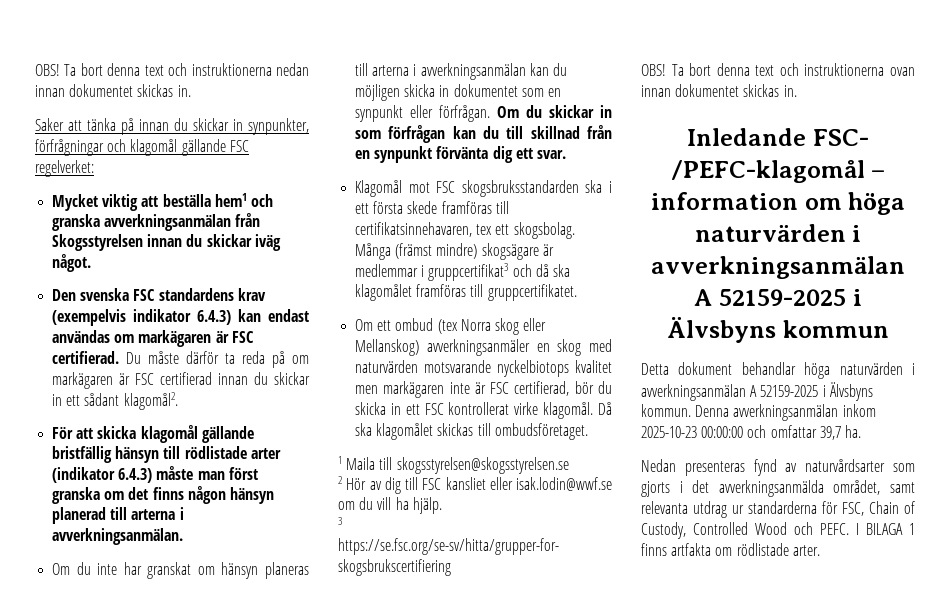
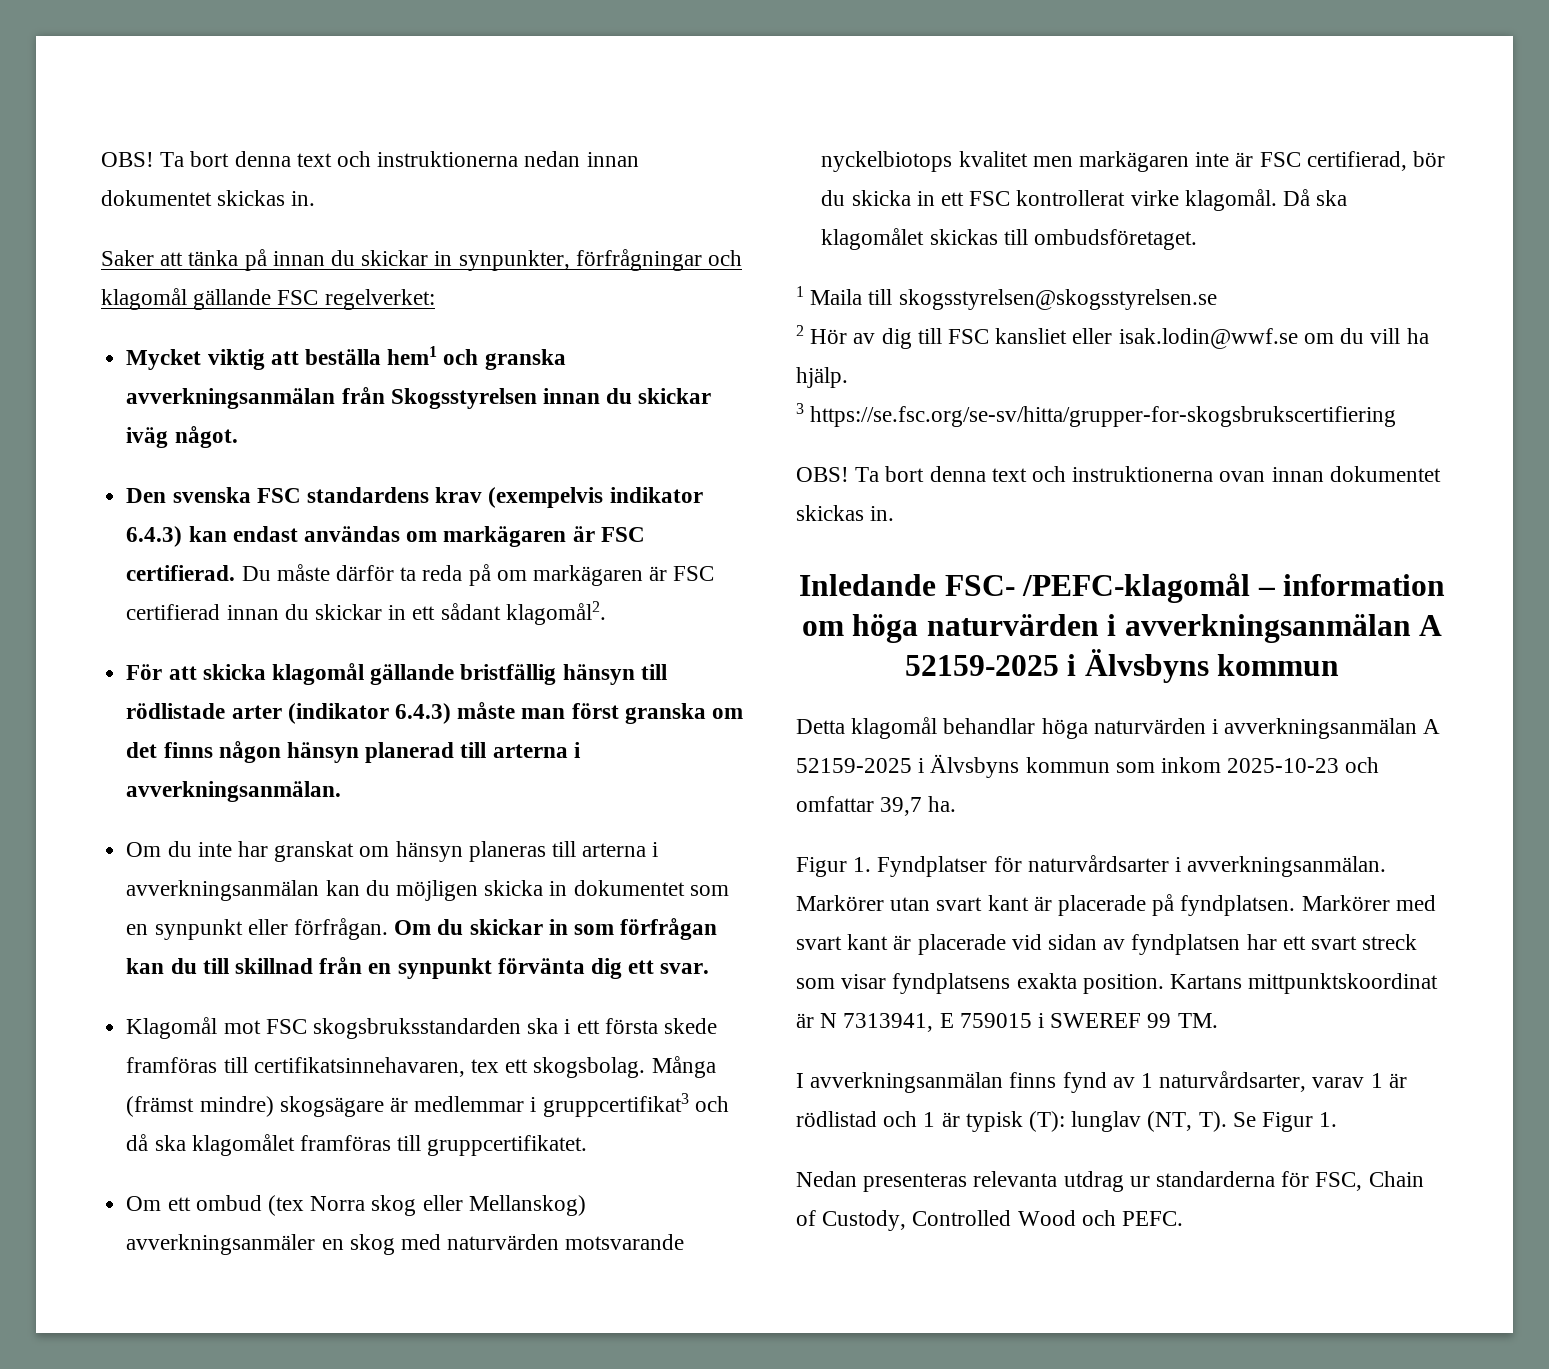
- Detta dokument behandlar höga naturvärden i avverkningsanmälan A 52159-2025 i Älvsbyns kommun. Denna avverkningsanmälan inkom 2025-10-23 00:00:00 och omfattar 39,7 ha.
+ Detta klagomål behandlar höga naturvärden i avverkningsanmälan A 52159-2025 i Älvsbyns kommun som inkom 2025-10-23 och omfattar 39,7 ha.
- Nedan presenteras fynd av naturvårdsarter som gjorts i det avverkningsanmälda området, samt relevanta utdrag ur standarderna för FSC, Chain of Custody, Controlled Wood och PEFC. I BILAGA 1 finns artfakta om rödlistade arter.
+ Figur 1. Fyndplatser för naturvårdsarter i avverkningsanmälan. Markörer utan svart kant är placerade på fyndplatsen. Markörer med svart kant är placerade vid sidan av fyndplatsen har ett svart streck som visar fyndplatsens exakta position. Kartans mittpunktskoordinat är N 7313941, E 759015 i SWEREF 99 TM.
+ I avverkningsanmälan finns fynd av 1 naturvårdsarter, varav 1 är rödlistad och 1 är typisk (T): lunglav (NT, T). Se Figur 1.
+ Nedan presenteras relevanta utdrag ur standarderna för FSC, Chain of Custody, Controlled Wood och PEFC.

